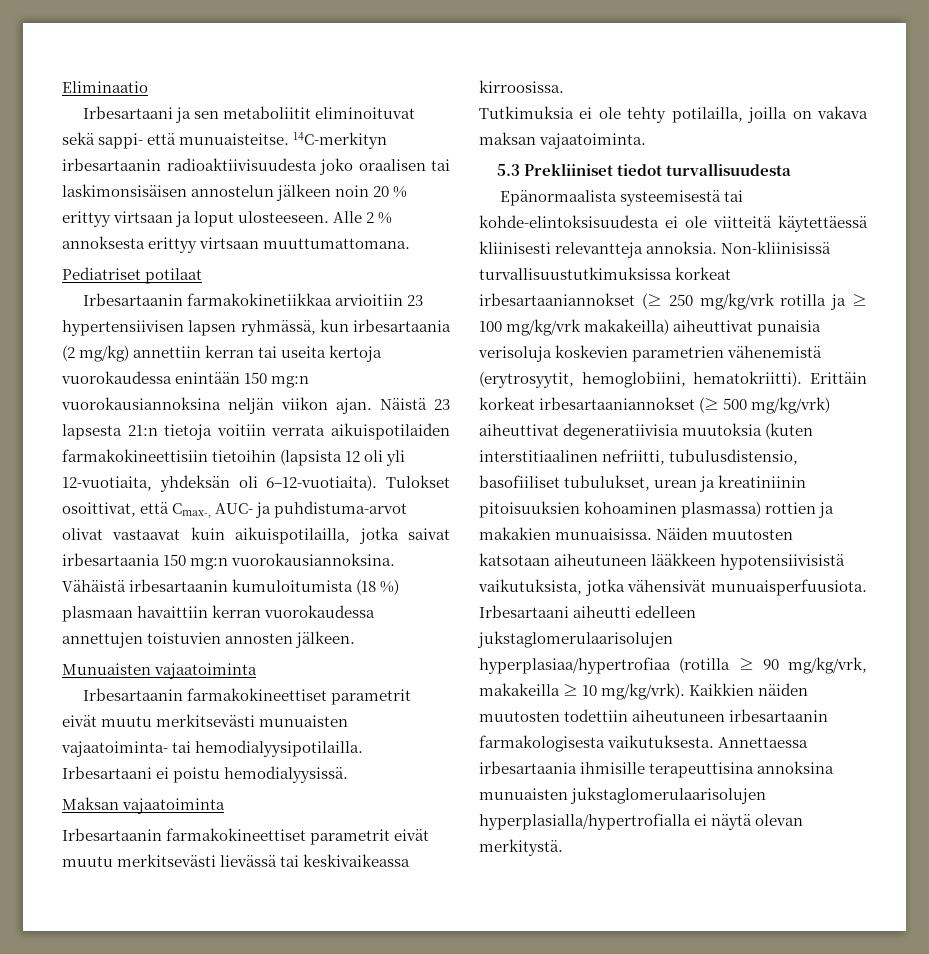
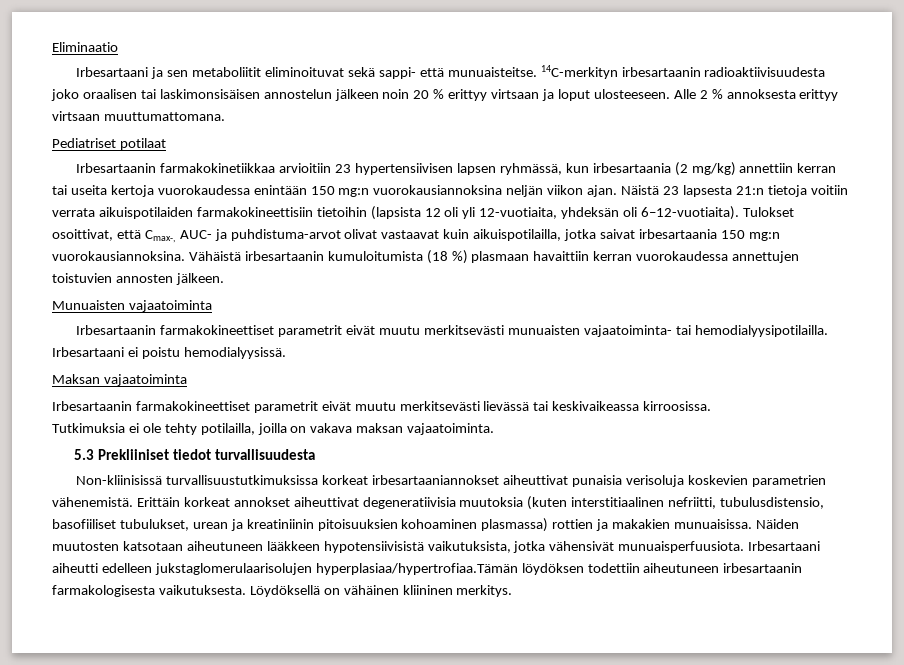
- Epänormaalista systeemisestä tai kohde-elintoksisuudesta ei ole viitteitä käytettäessä kliinisesti relevantteja annoksia. Non-kliinisissä turvallisuustutkimuksissa korkeat irbesartaaniannokset (≥ 250 mg/kg/vrk rotilla ja ≥ 100 mg/kg/vrk makakeilla) aiheuttivat punaisia verisoluja koskevien parametrien vähenemistä (erytrosyytit, hemoglobiini, hematokriitti). Erittäin korkeat irbesartaaniannokset (≥ 500 mg/kg/vrk) aiheuttivat degeneratiivisia muutoksia (kuten interstitiaalinen nefriitti, tubulusdistensio, basofiiliset tubulukset, urean ja kreatiniinin pitoisuuksien kohoaminen plasmassa) rottien ja makakien munuaisissa.
+ Non-kliinisissä turvallisuustutkimuksissa korkeat irbesartaaniannokset aiheuttivat punaisia verisoluja koskevien parametrien vähenemistä. Erittäin korkeat annokset aiheuttivat degeneratiivisia muutoksia (kuten interstitiaalinen nefriitti, tubulusdistensio, basofiiliset tubulukset, urean ja kreatiniinin pitoisuuksien kohoaminen plasmassa) rottien ja makakien munuaisissa.
- Irbesartaani aiheutti edelleen jukstaglomerulaarisolujen hyperplasiaa/hypertrofiaa (rotilla ≥ 90 mg/kg/vrk, makakeilla ≥ 10 mg/kg/vrk). Kaikkien näiden muutosten todettiin aiheutuneen irbesartaanin farmakologisesta vaikutuksesta.
+ Irbesartaani aiheutti edelleen jukstaglomerulaarisolujen hyperplasiaa/hypertrofiaa.Tämän löydöksen todettiin aiheutuneen irbesartaanin farmakologisesta vaikutuksesta.
- Annettaessa irbesartaania ihmisille terapeuttisina annoksina munuaisten jukstaglomerulaarisolujen hyperplasialla/hypertrofialla ei näytä olevan merkitystä.
+ Löydöksellä on vähäinen kliininen merkitys.

